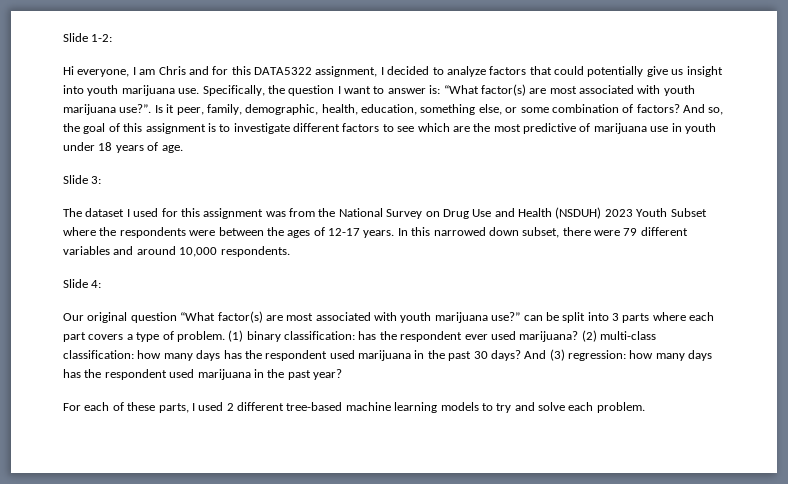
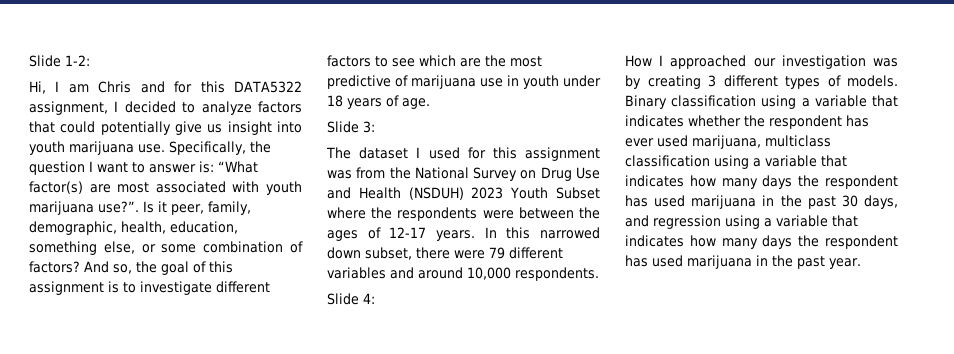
- Hi everyone, I am Chris and for this DATA5322 assignment, I decided to analyze factors that could potentially give us insight into youth marijuana use.
+ Hi, I am Chris and for this DATA5322 assignment, I decided to analyze factors that could potentially give us insight into youth marijuana use.
- Our original question “What factor(s) are most associated with youth marijuana use?” can be split into 3 parts where each part covers a type of problem. (1) binary classification: has the respondent ever used marijuana? (2) multi-class classification: how many days has the respondent used marijuana in the past 30 days? And (3) regression: how many days has the respondent used marijuana in the past year?
- For each of these parts, I used 2 different tree-based machine learning models to try and solve each problem.
+ How I approached our investigation was by creating 3 different types of models. Binary classification using a variable that indicates whether the respondent has ever used marijuana, multiclass classification using a variable that indicates how many days the respondent has used marijuana in the past 30 days, and regression using a variable that indicates how many days the respondent has used marijuana in the past year.

